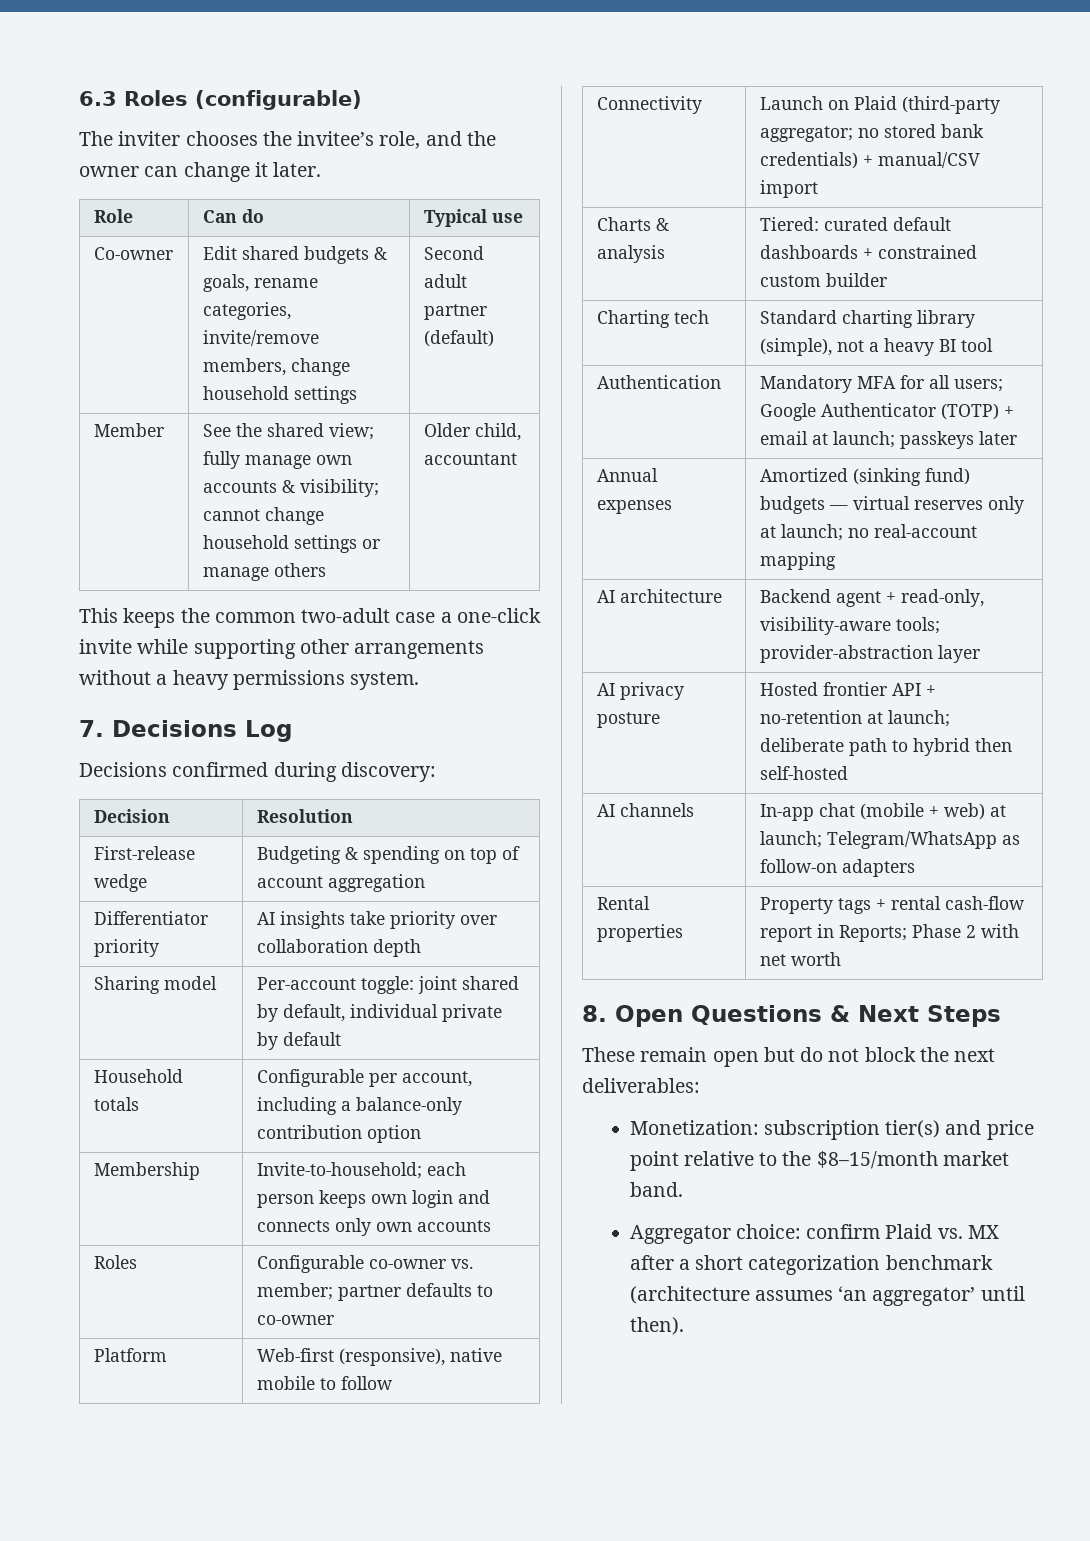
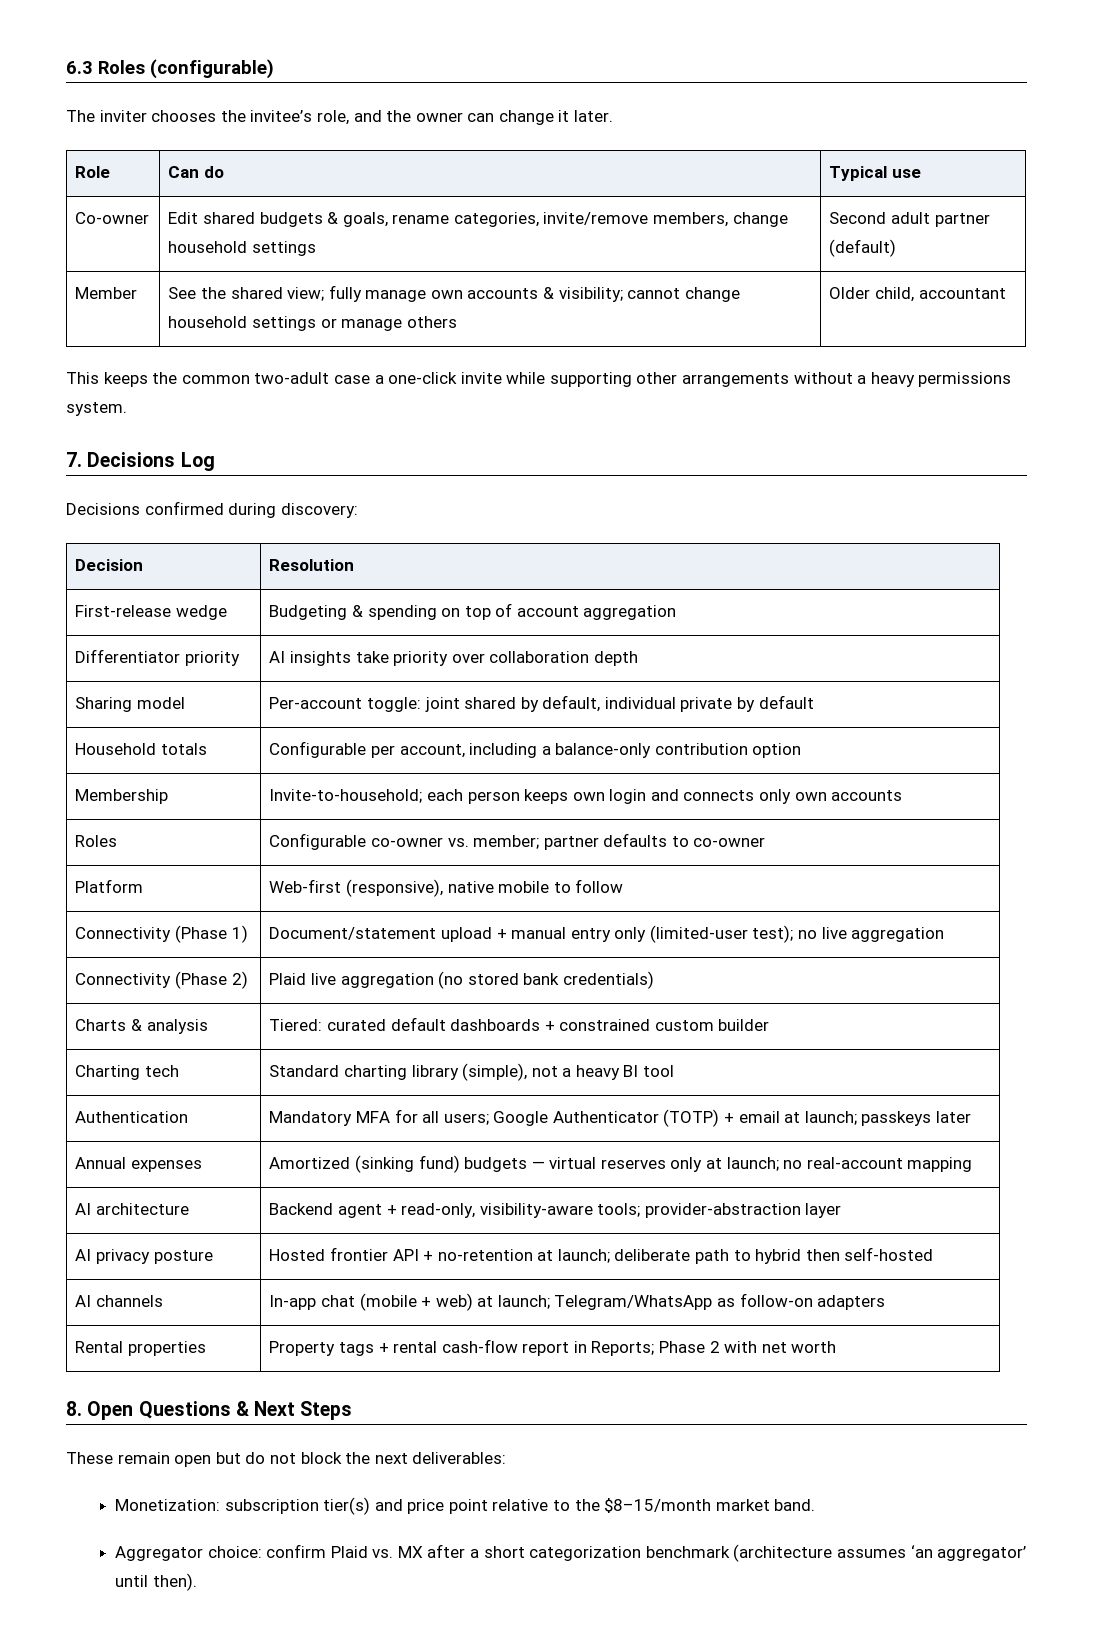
- Connectivity | Launch on Plaid (third-party aggregator; no stored bank credentials) + manual/CSV import
+ Connectivity (Phase 1) | Document/statement upload + manual entry only (limited-user test); no live aggregation
+ Connectivity (Phase 2) | Plaid live aggregation (no stored bank credentials)

